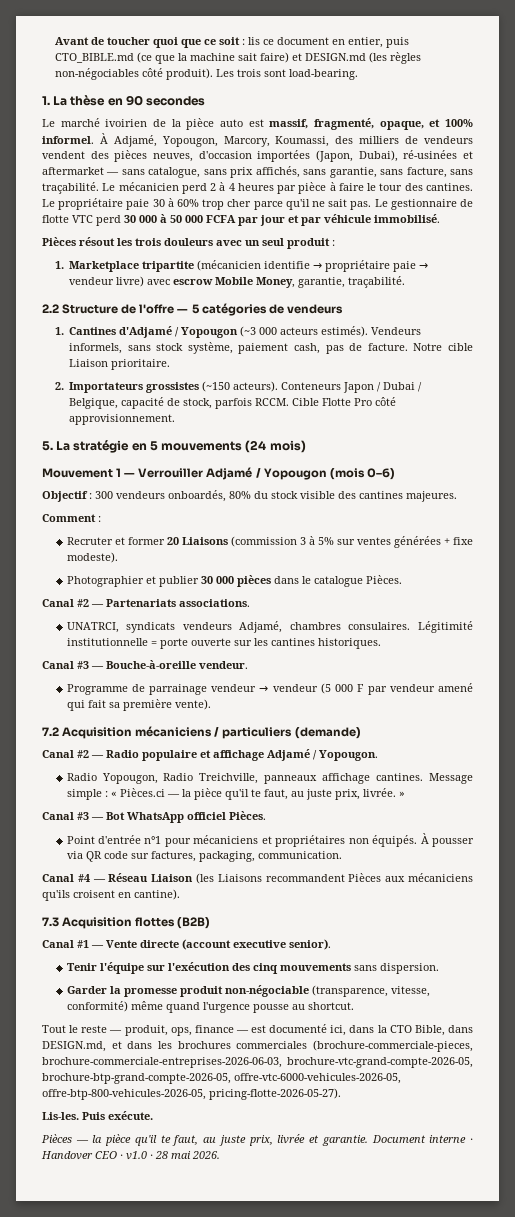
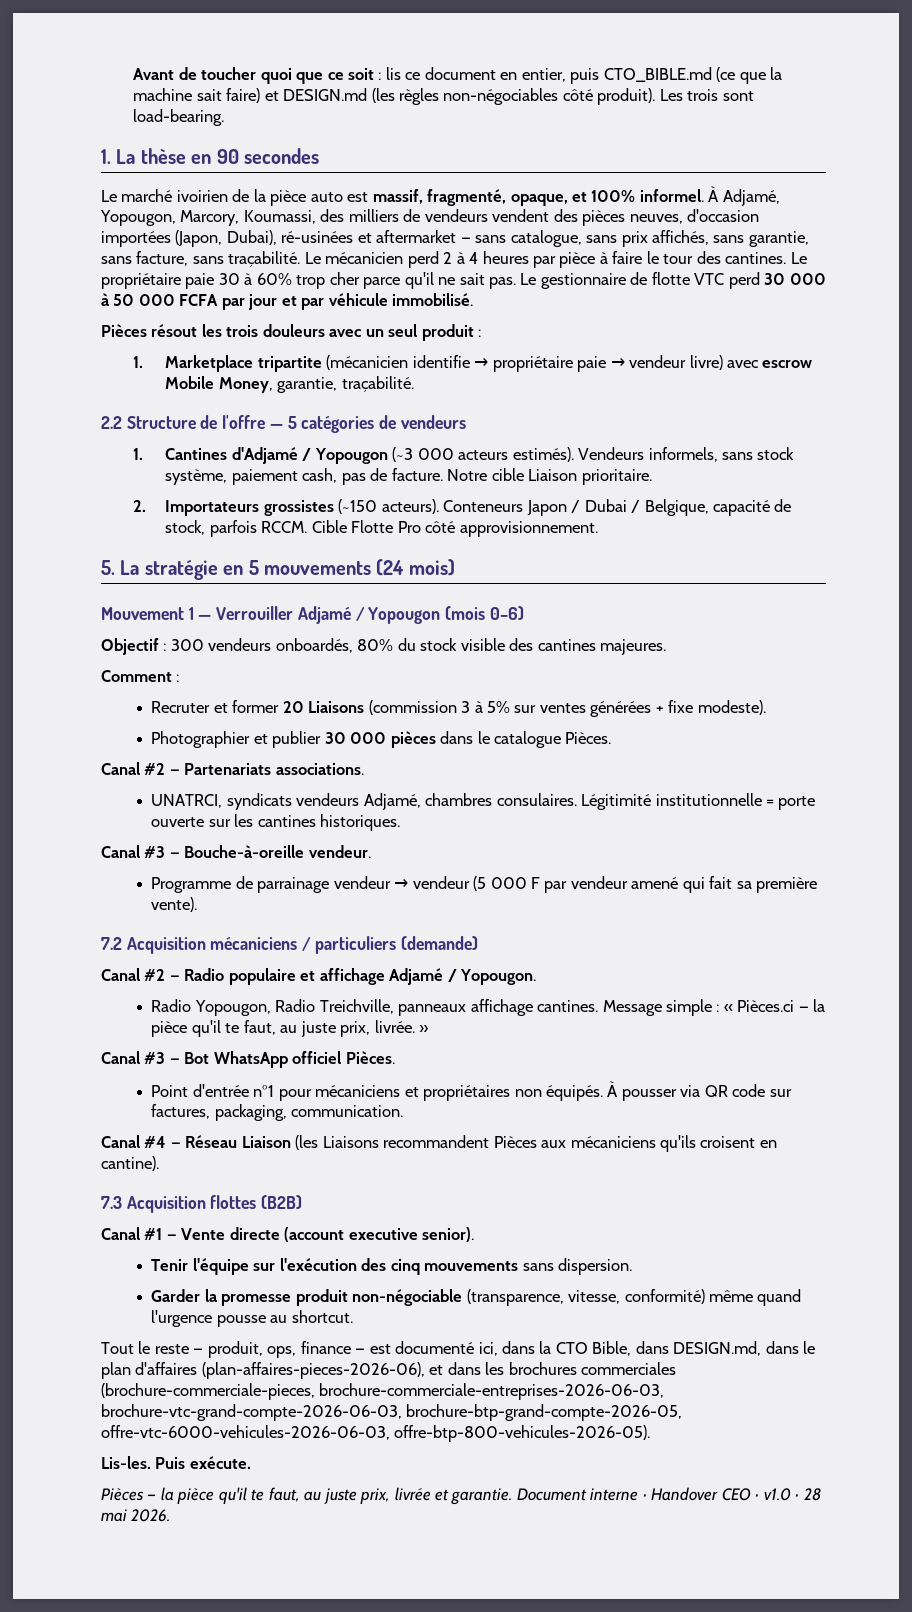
- Tout le reste — produit, ops, finance — est documenté ici, dans la CTO Bible, dans DESIGN.md, et dans les brochures commerciales (brochure-commerciale-pieces, brochure-commerciale-entreprises-2026-06-03, brochure-vtc-grand-compte-2026-05, brochure-btp-grand-compte-2026-05, offre-vtc-6000-vehicules-2026-05, offre-btp-800-vehicules-2026-05, pricing-flotte-2026-05-27).
+ Tout le reste — produit, ops, finance — est documenté ici, dans la CTO Bible, dans DESIGN.md, dans le plan d'affaires (plan-affaires-pieces-2026-06), et dans les brochures commerciales (brochure-commerciale-pieces, brochure-commerciale-entreprises-2026-06-03, brochure-vtc-grand-compte-2026-06-03, brochure-btp-grand-compte-2026-05, offre-vtc-6000-vehicules-2026-06-03, offre-btp-800-vehicules-2026-05).

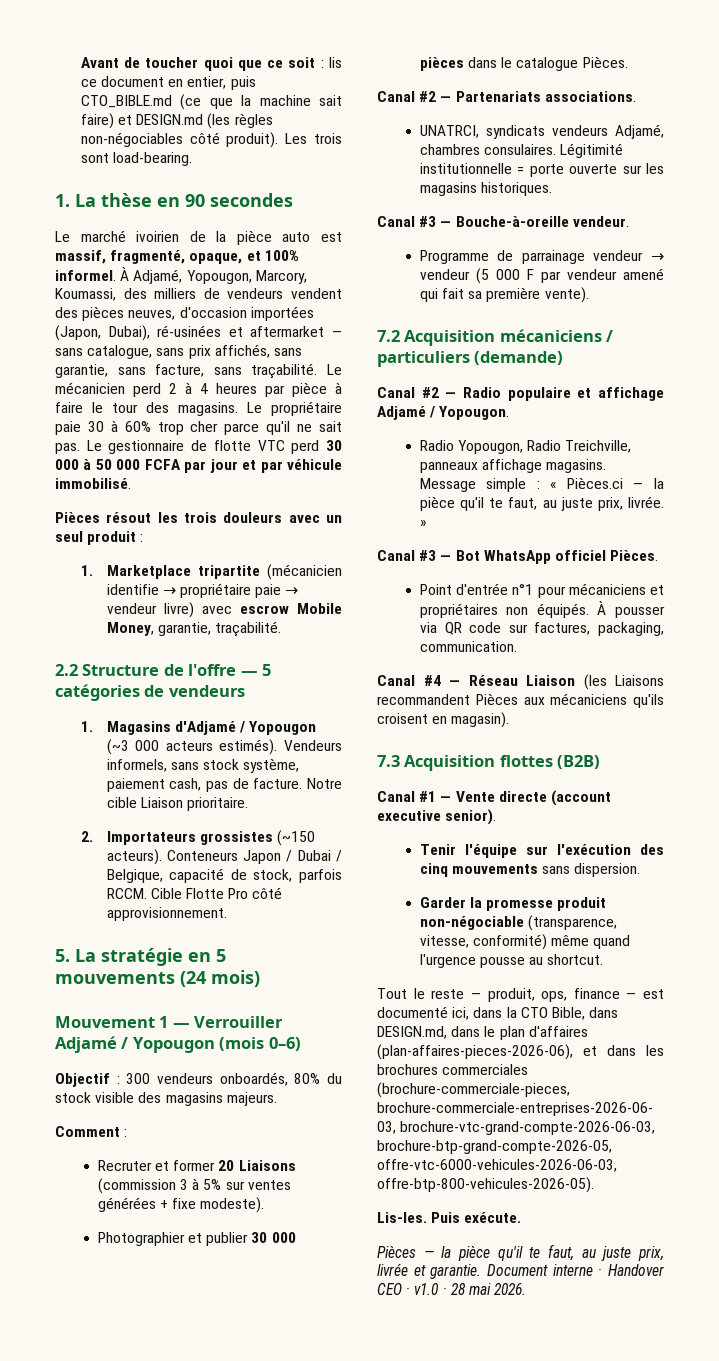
- Le mécanicien perd 2 à 4 heures par pièce à faire le tour des cantines.
+ Le mécanicien perd 2 à 4 heures par pièce à faire le tour des magasins.
- 1. Cantines d'Adjamé / Yopougon (~3 000 acteurs estimés).
+ 1. Magasins d'Adjamé / Yopougon (~3 000 acteurs estimés).
- Objectif : 300 vendeurs onboardés, 80% du stock visible des cantines majeures.
+ Objectif : 300 vendeurs onboardés, 80% du stock visible des magasins majeurs.
- Légitimité institutionnelle = porte ouverte sur les cantines historiques.
+ Légitimité institutionnelle = porte ouverte sur les magasins historiques.
- Radio Yopougon, Radio Treichville, panneaux affichage cantines.
+ Radio Yopougon, Radio Treichville, panneaux affichage magasins.
- Canal #4 — Réseau Liaison (les Liaisons recommandent Pièces aux mécaniciens qu'ils croisent en cantine).
+ Canal #4 — Réseau Liaison (les Liaisons recommandent Pièces aux mécaniciens qu'ils croisent en magasin).

